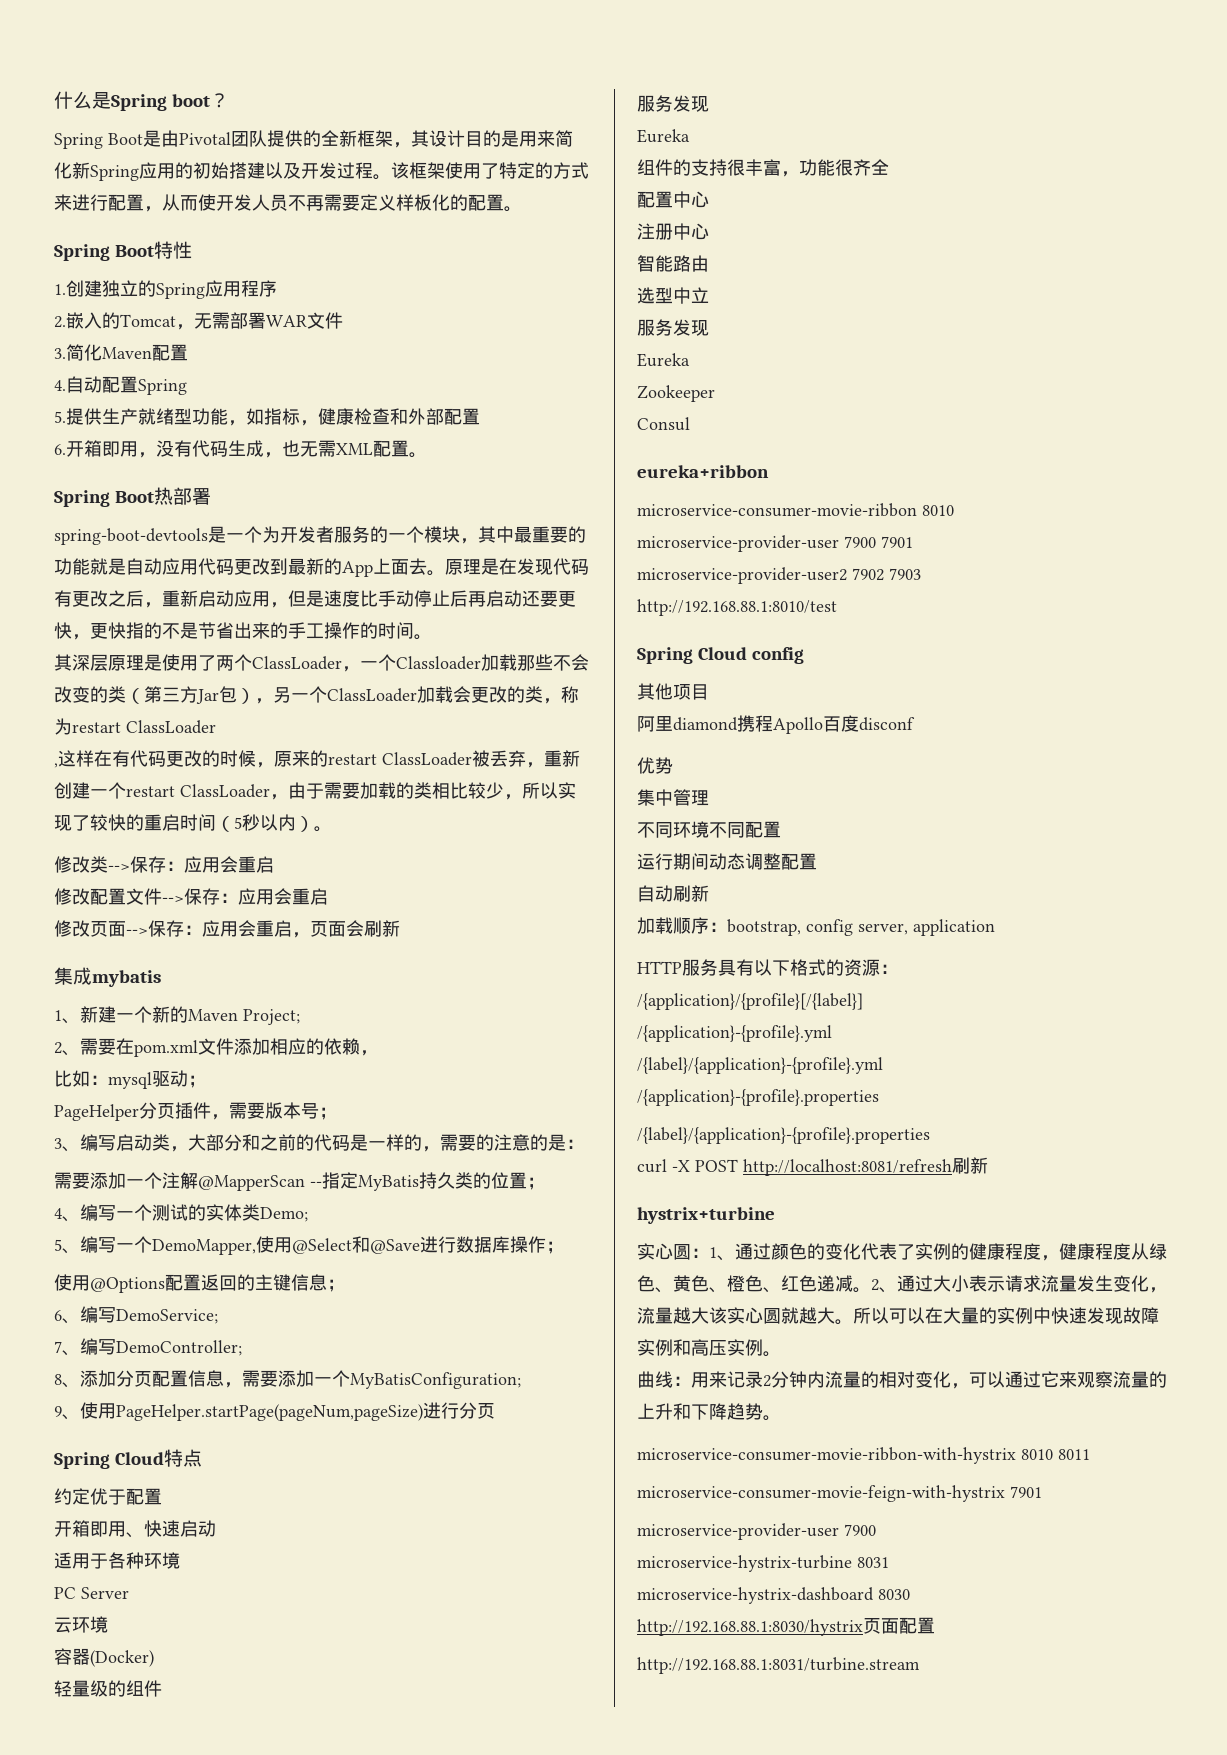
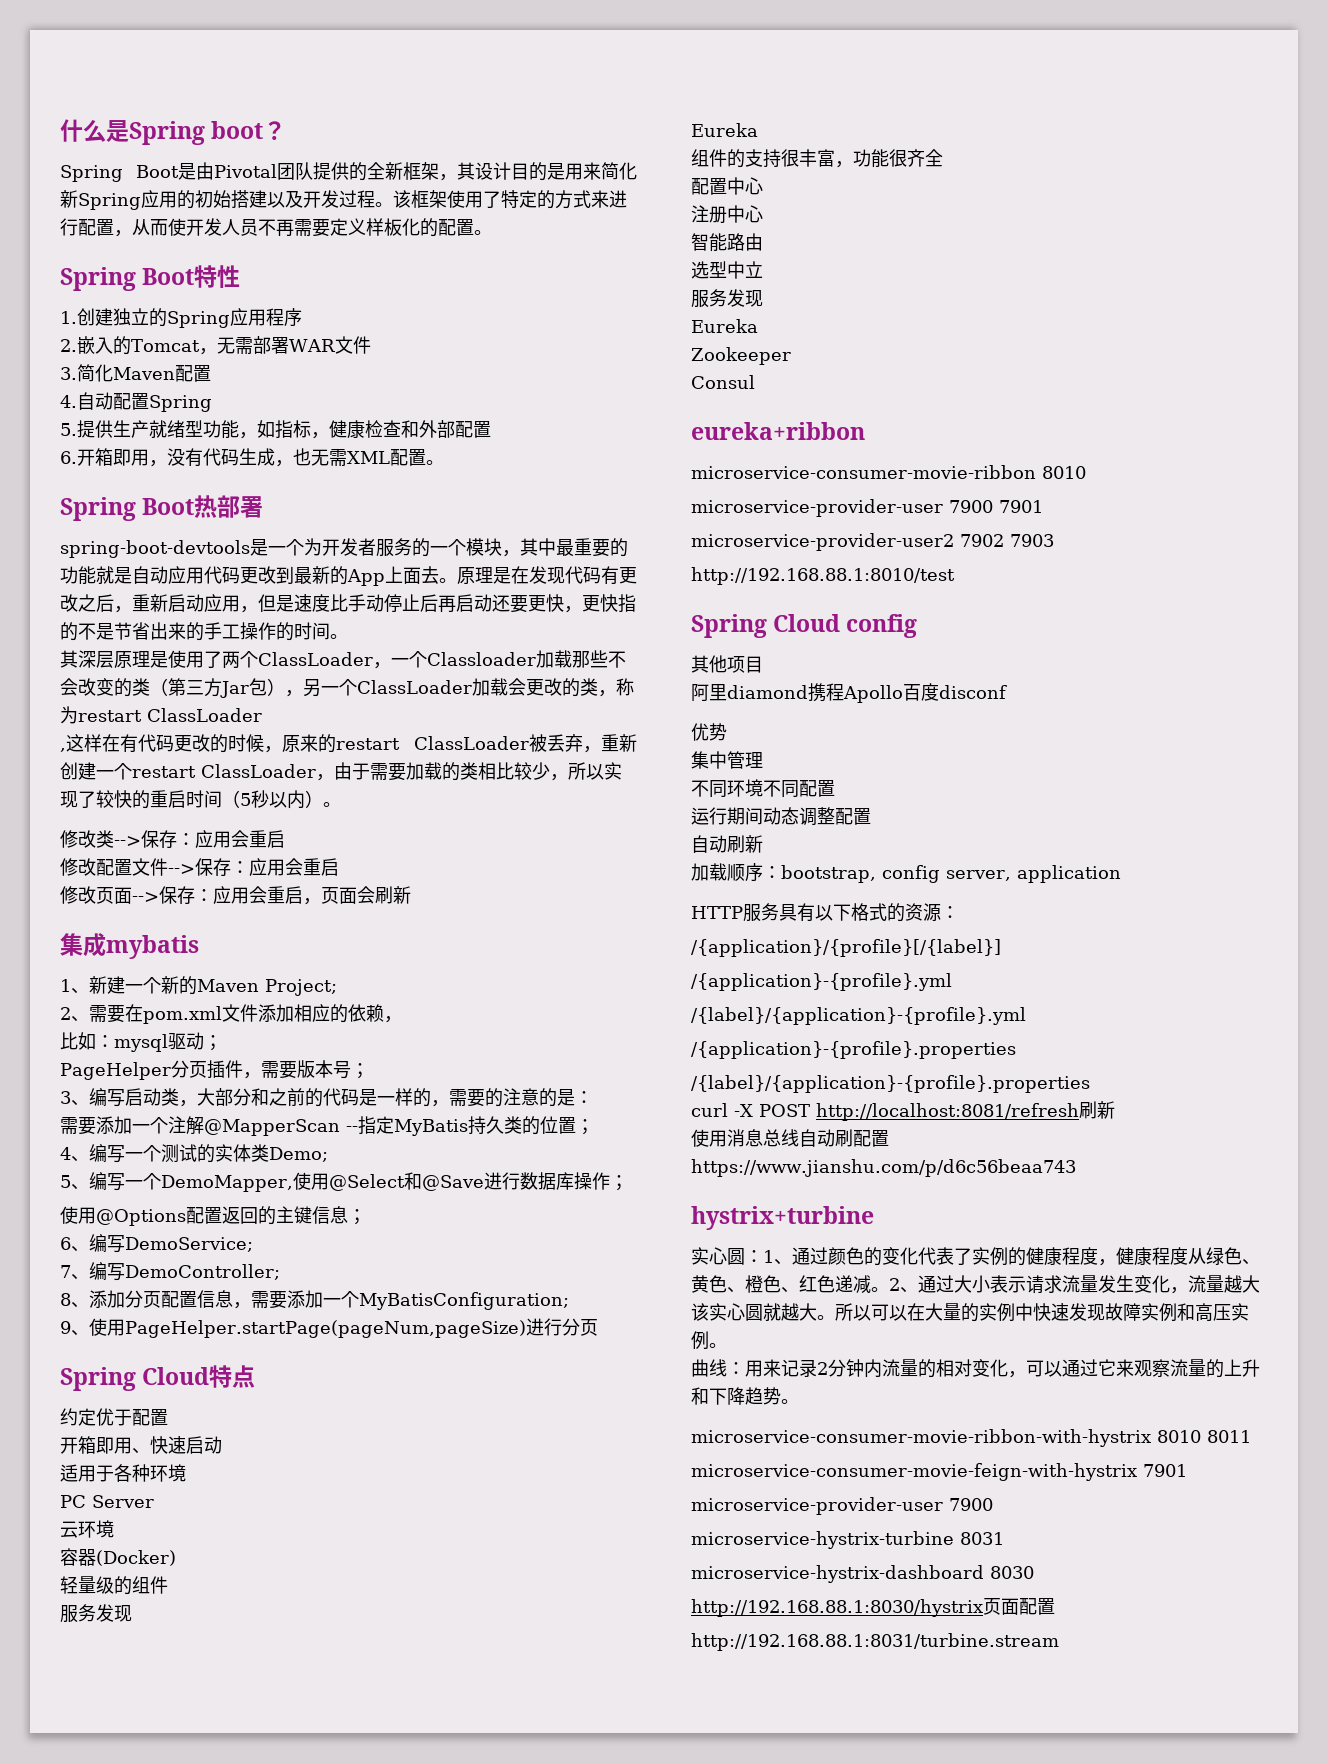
+ 使用消息总线自动刷配置https://www.jianshu.com/p/d6c56beaa743

